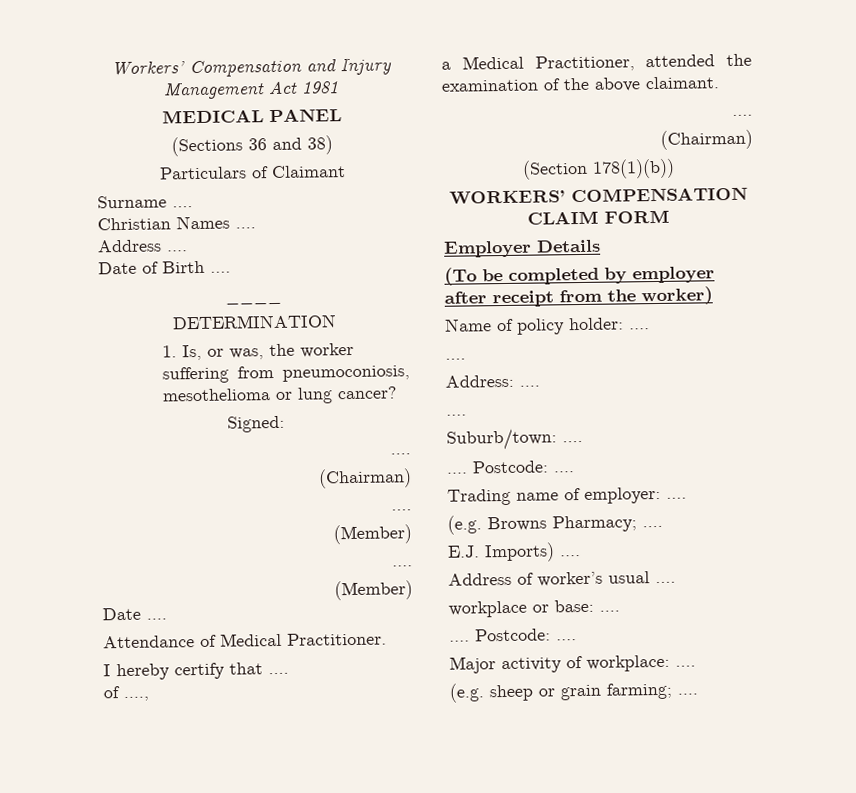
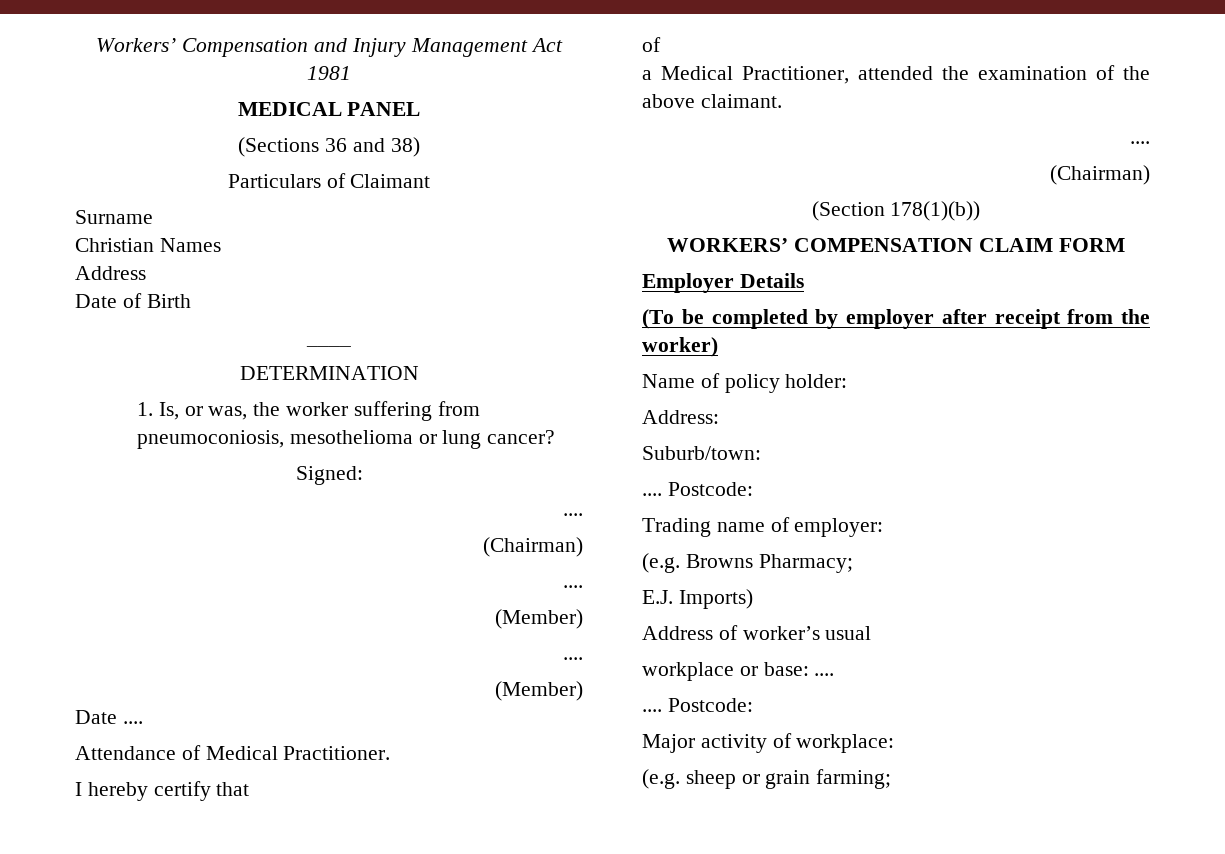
- Surname ....
+ Surname
- Christian Names ....
- Address ....
+ Christian Names
+ Address
- Date of Birth ....
+ Date of Birth
- I hereby certify that ....
- of ....,
+ I hereby certify that
+ of
- Name of policy holder: ....
- ....
+ Name of policy holder:
- Address: ....
- ....
+ Address:
- Suburb/town: ....
- .... Postcode: ....
+ Suburb/town:
+ .... Postcode:
- Trading name of employer: ....
+ Trading name of employer:
- (e.g. Browns Pharmacy; ....
+ (e.g. Browns Pharmacy;
- E.J. Imports) ....
+ E.J. Imports)
- Address of worker’s usual ....
+ Address of worker’s usual
  workplace or base: ....
- .... Postcode: ....
+ .... Postcode:
- Major activity of workplace: ....
+ Major activity of workplace:
- (e.g. sheep or grain farming; ....
+ (e.g. sheep or grain farming;

